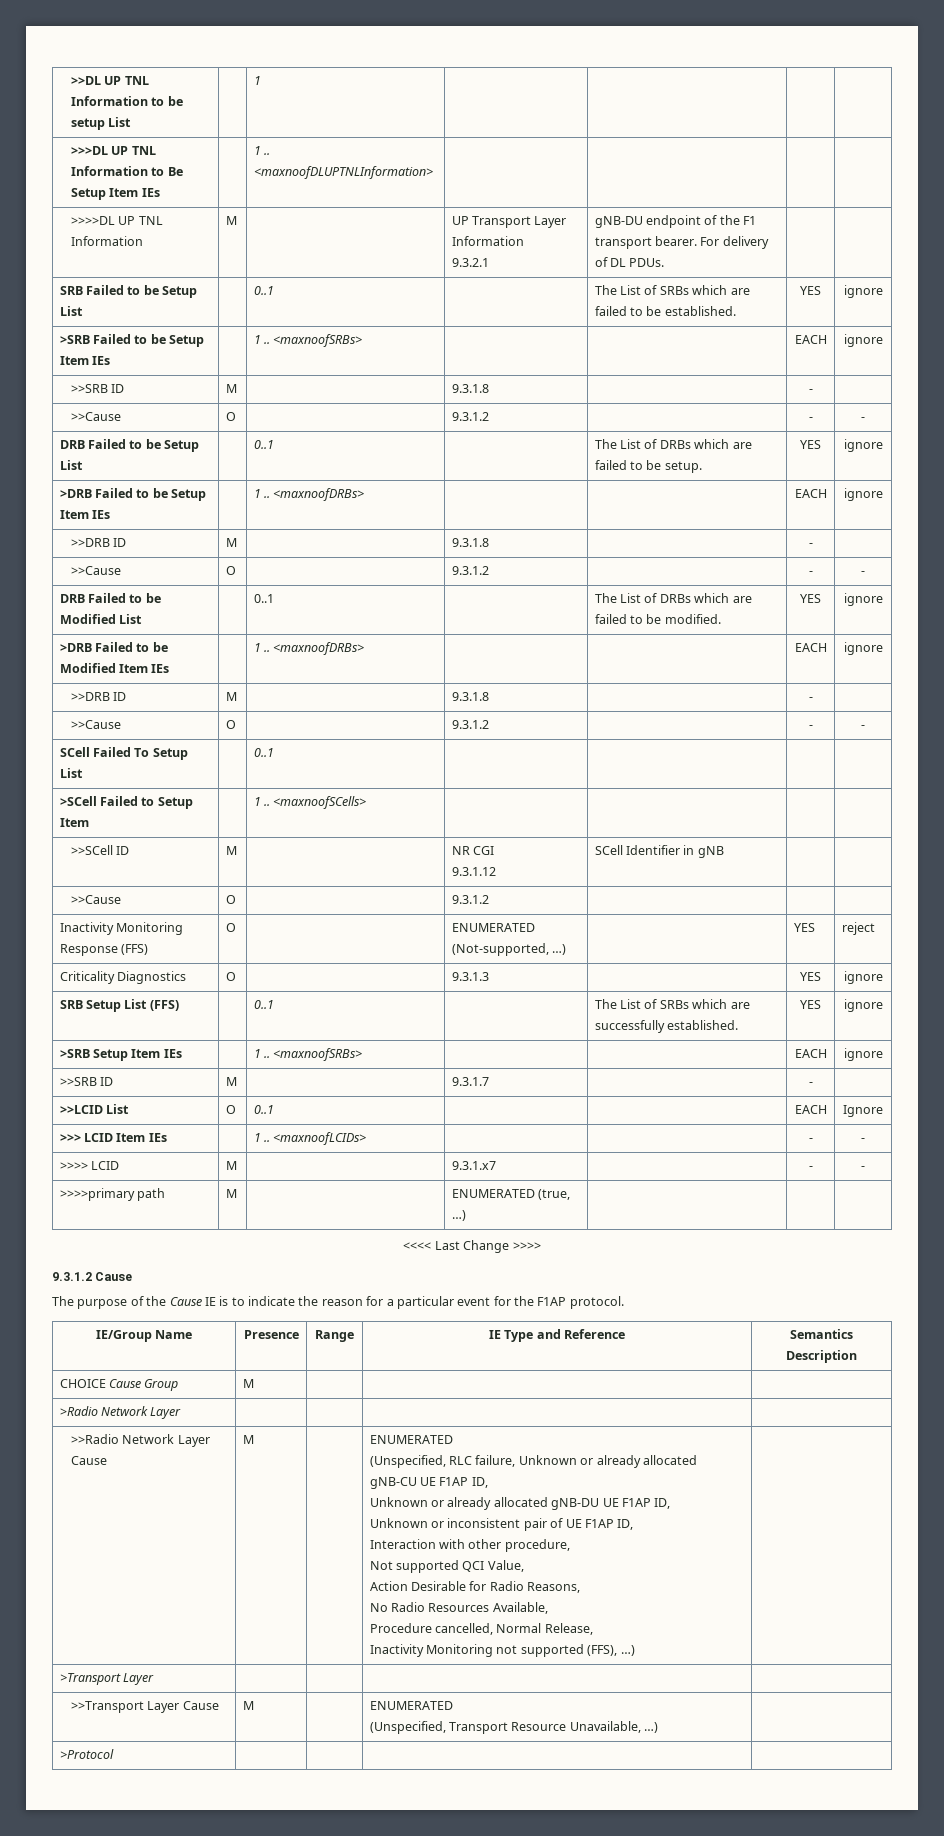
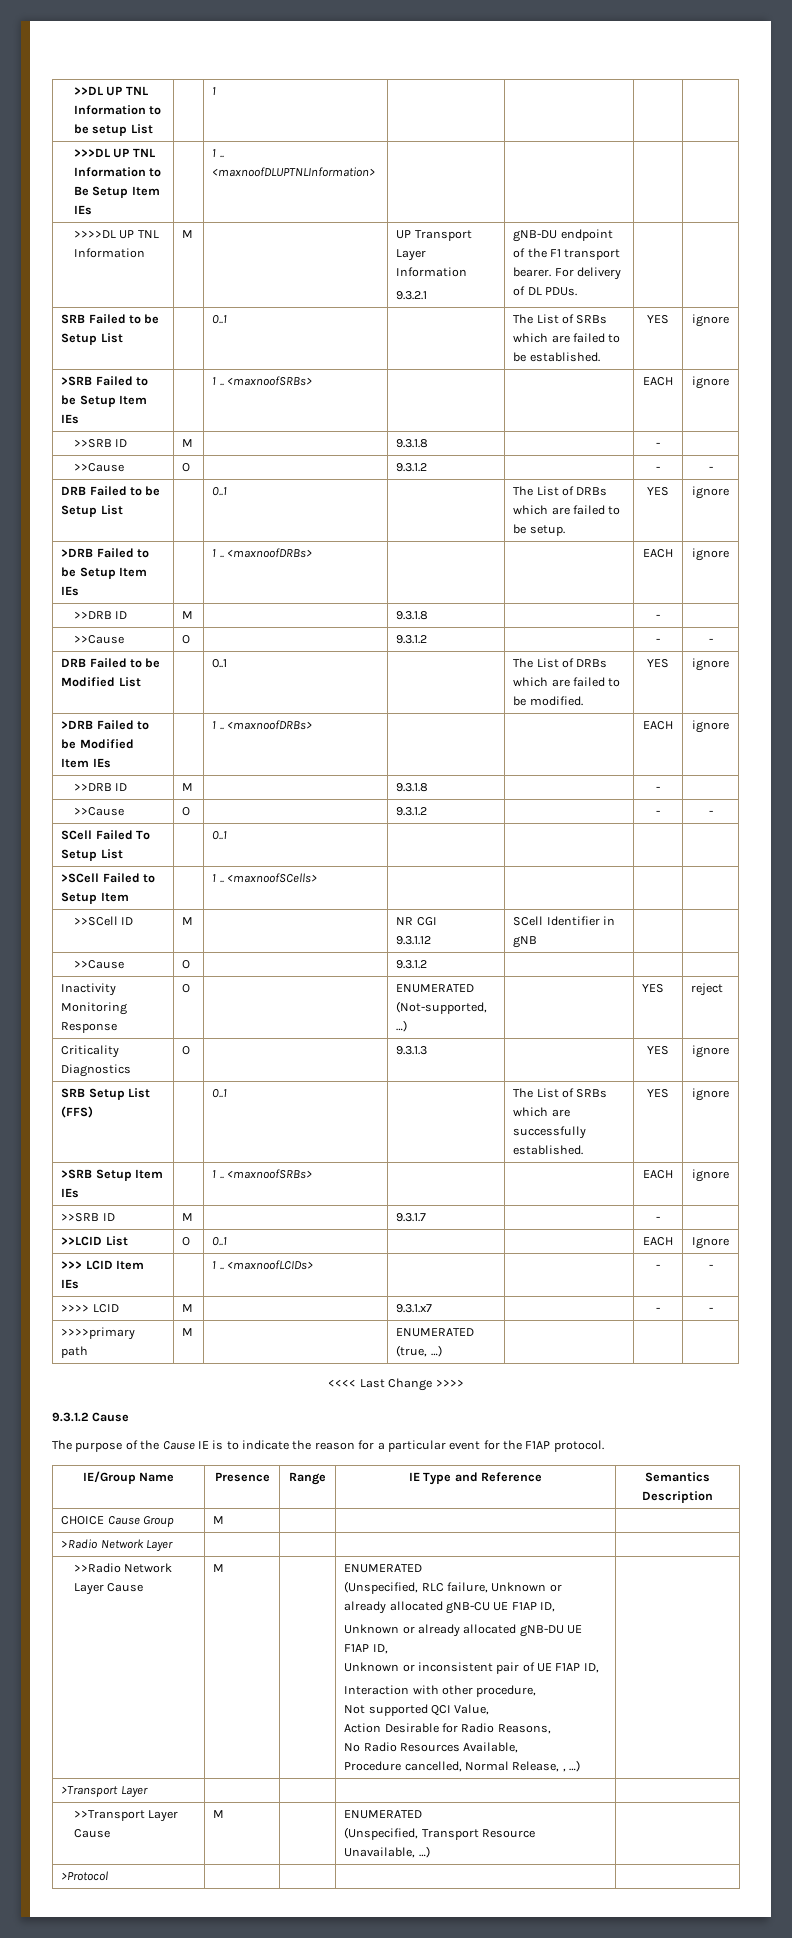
- Inactivity Monitoring Response (FFS) | O | | ENUMERATED (Not-supported, …) | | YES | reject
+ Inactivity Monitoring Response | O | | ENUMERATED (Not-supported, …) | | YES | reject
- Procedure cancelled, Normal Release,
- Inactivity Monitoring not supported (FFS), …)
+ Procedure cancelled, Normal Release, , …)

